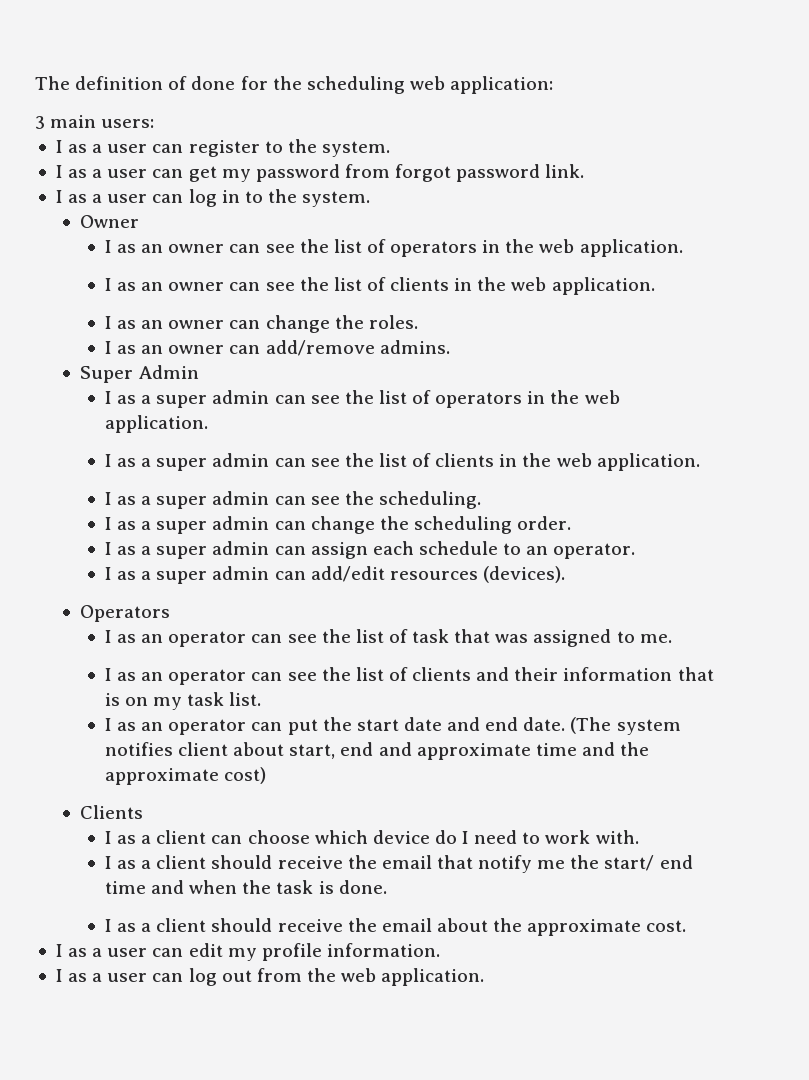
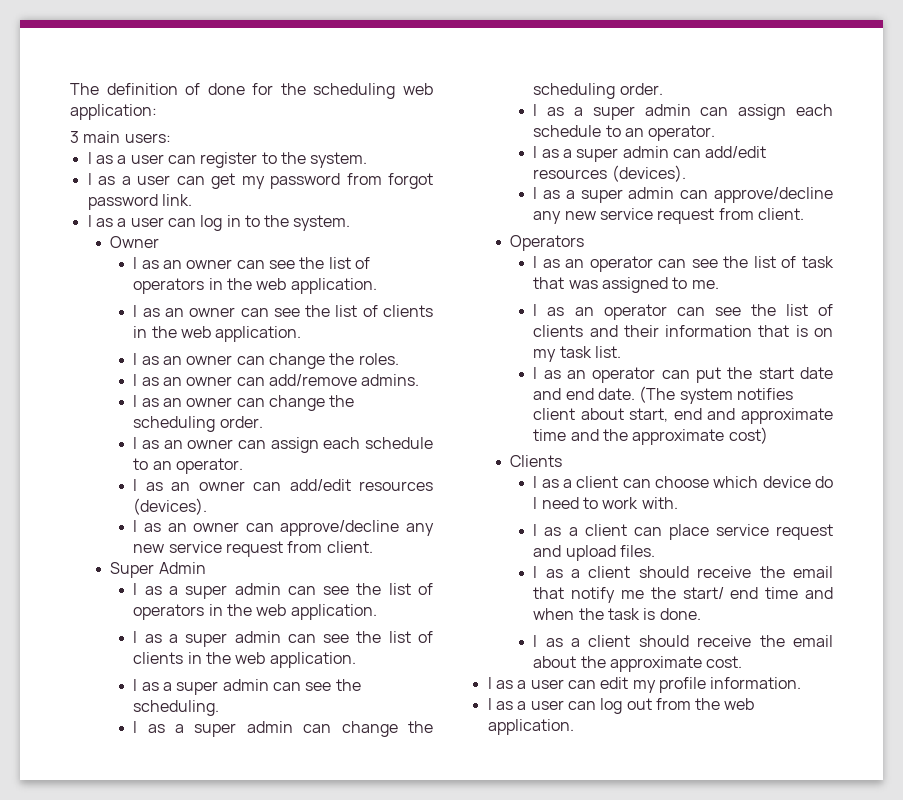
+ I as an owner can change the scheduling order.
+ I as an owner can assign each schedule to an operator.
+ I as an owner can add/edit resources (devices).
+ I as an owner can approve/decline any new service request from client.
+ I as a super admin can approve/decline any new service request from client.
+ I as a client can place service request and upload files.

